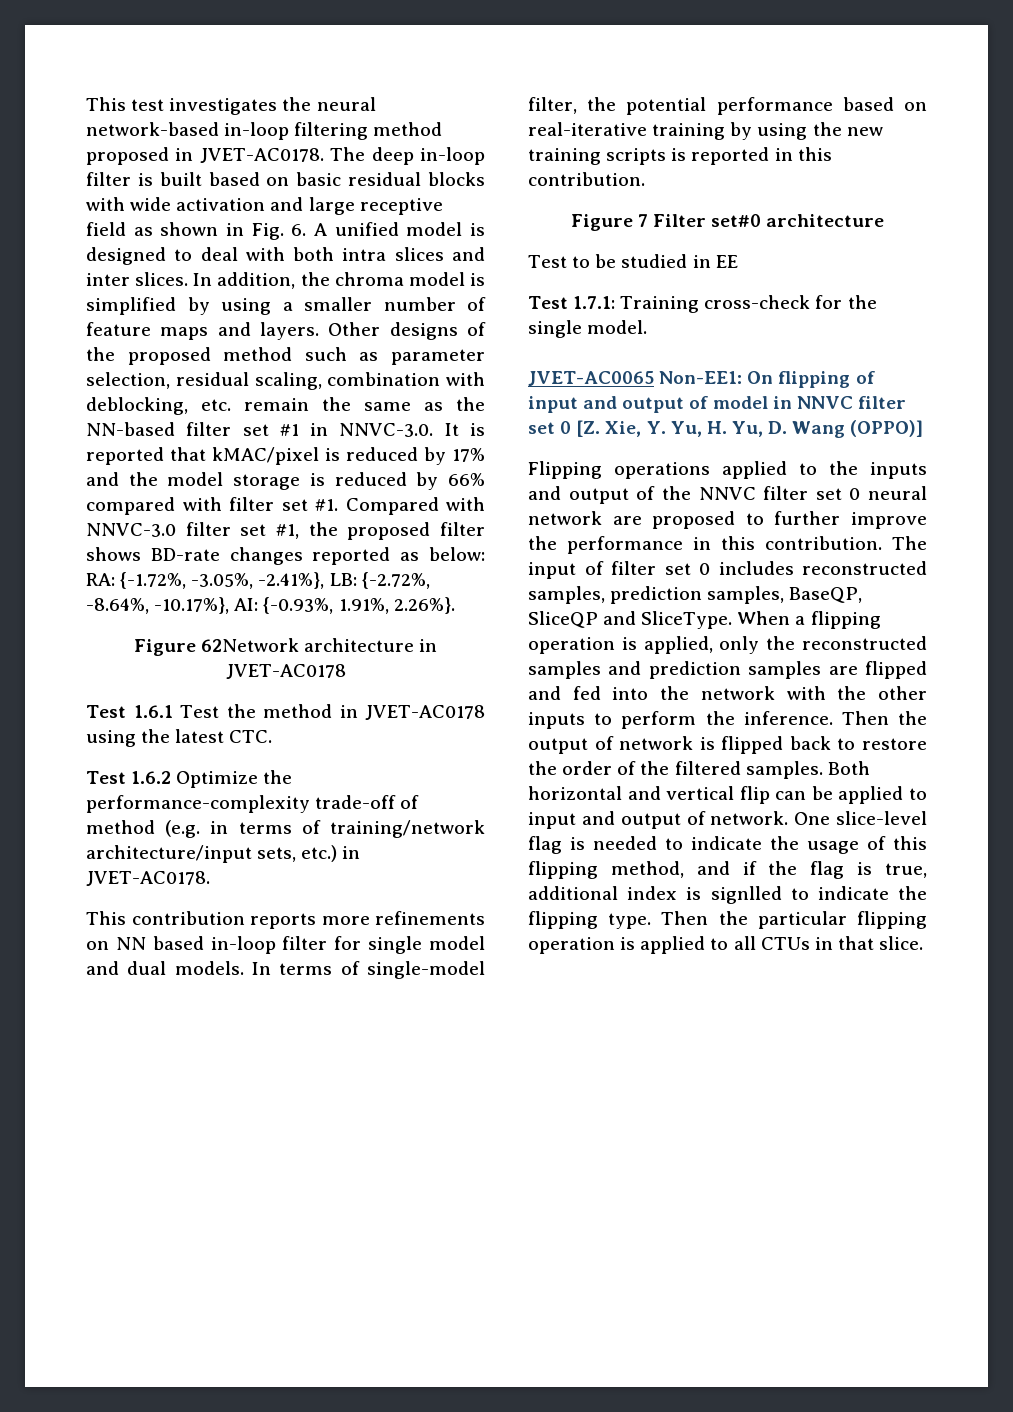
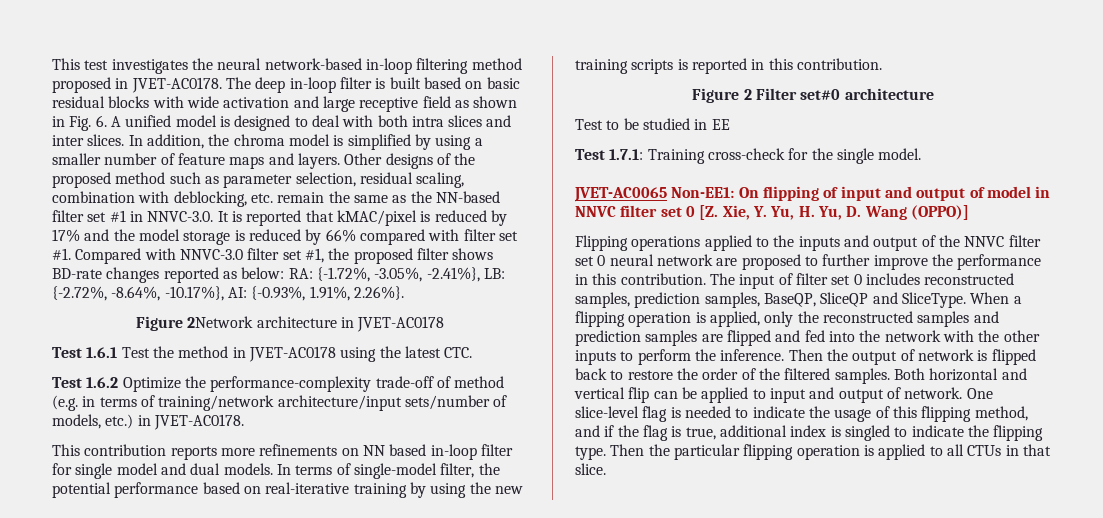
- Figure 62Network architecture in JVET-AC0178
+ Figure 2Network architecture in JVET-AC0178
- Test 1.6.2 Optimize the performance-complexity trade-off of method (e.g. in terms of training/network architecture/input sets, etc.) in JVET-AC0178.
+ Test 1.6.2 Optimize the performance-complexity trade-off of method (e.g. in terms of training/network architecture/input sets/number of models, etc.) in JVET-AC0178.
- Figure 7 Filter set#0 architecture
+ Figure 2 Filter set#0 architecture
- One slice-level flag is needed to indicate the usage of this flipping method, and if the flag is true, additional index is signlled to indicate the flipping type.
+ One slice-level flag is needed to indicate the usage of this flipping method, and if the flag is true, additional index is singled to indicate the flipping type.

